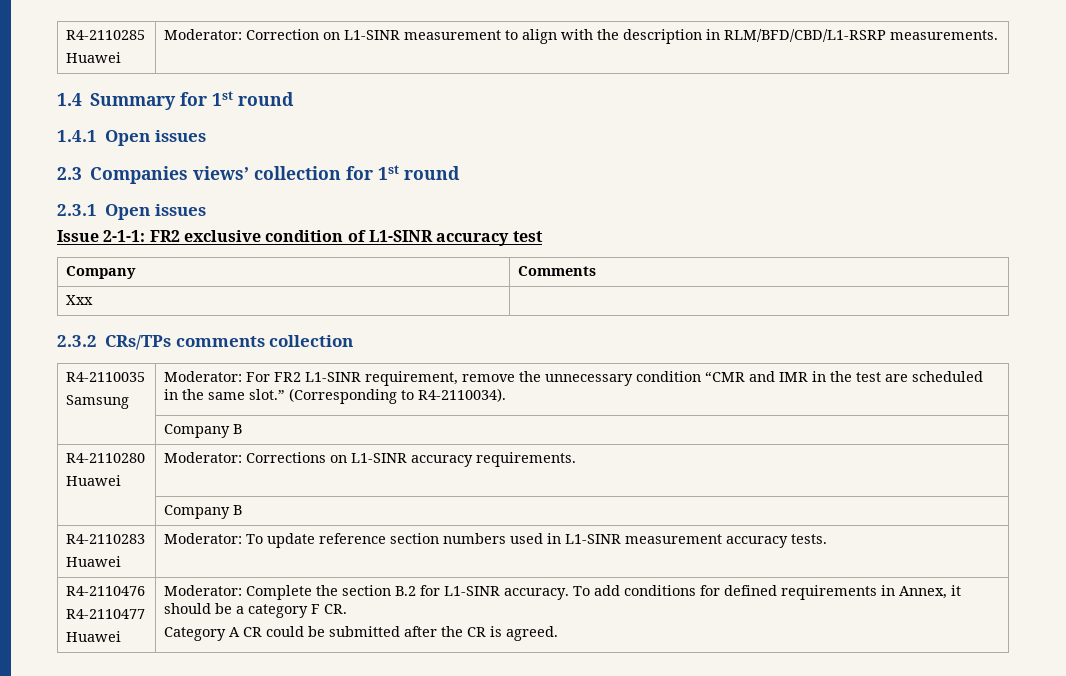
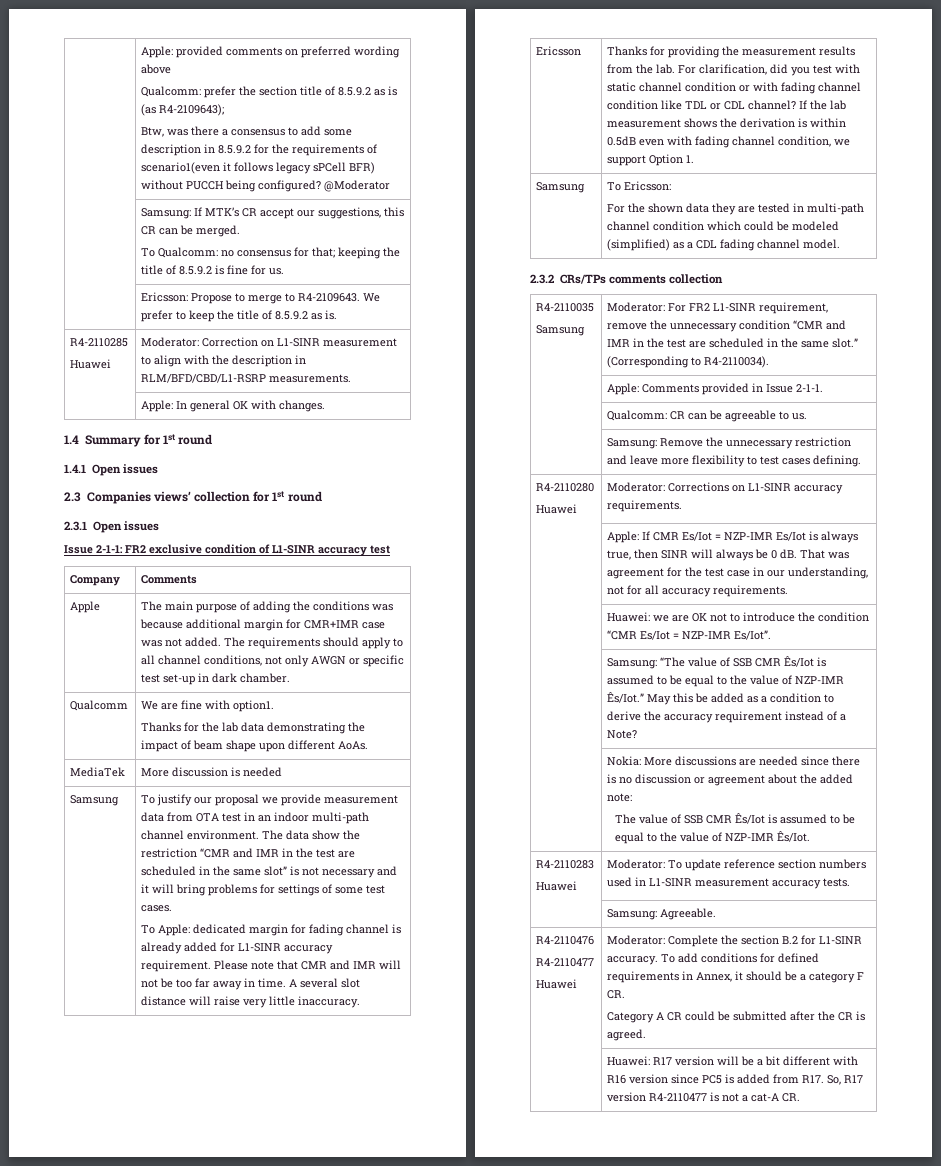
+ Apple: provided comments on preferred wording above
+ Qualcomm: prefer the section title of 8.5.9.2 as is (as R4-2109643);
+ Btw, was there a consensus to add some description in 8.5.9.2 for the requirements of scenario1(even it follows legacy sPCell BFR) without PUCCH being configured? @Moderator
+ | Samsung: If MTK’s CR accept our suggestions, this CR can be merged.
+ To Qualcomm: no consensus for that; keeping the title of 8.5.9.2 is fine for us.
+ | Ericsson: Propose to merge to R4-2109643. We prefer to keep the title of 8.5.9.2 as is.
+ | Apple: In general OK with changes.
- Xxx |
+ Apple | The main purpose of adding the conditions was because additional margin for CMR+IMR case was not added. The requirements should apply to all channel conditions, not only AWGN or specific test set-up in dark chamber.
+ Qualcomm | We are fine with option1.
+ Thanks for the lab data demonstrating the impact of beam shape upon different AoAs.
+ MediaTek | More discussion is needed
+ Samsung | To justify our proposal we provide measurement data from OTA test in an indoor multi-path channel environment. The data show the restriction “CMR and IMR in the test are scheduled in the same slot” is not necessary and it will bring problems for settings of some test cases.
+ To Apple: dedicated margin for fading channel is already added for L1-SINR accuracy requirement. Please note that CMR and IMR will not be too far away in time. A several slot distance will raise very little inaccuracy.
+ Ericsson | Thanks for providing the measurement results from the lab. For clarification, did you test with static channel condition or with fading channel condition like TDL or CDL channel? If the lab measurement shows the derivation is within 0.5dB even with fading channel condition, we support Option 1.
+ Samsung | To Ericsson:
+ For the shown data they are tested in multi-path channel condition which could be modeled (simplified) as a CDL fading channel model.
  R4-2110035
  Samsung | Moderator: For FR2 L1-SINR requirement, remove the unnecessary condition “CMR and IMR in the test are scheduled in the same slot.” (Corresponding to R4-2110034).
- | Company B
+ | Apple: Comments provided in Issue 2-1-1.
+ | Qualcomm: CR can be agreeable to us.
+ | Samsung: Remove the unnecessary restriction and leave more flexibility to test cases defining.
  R4-2110280
  Huawei | Moderator: Corrections on L1-SINR accuracy requirements.
- | Company B
+ | Apple: If CMR Es/Iot = NZP-IMR Es/Iot is always true, then SINR will always be 0 dB. That was agreement for the test case in our understanding, not for all accuracy requirements.
+ | Huawei: we are OK not to introduce the condition “CMR Es/Iot = NZP-IMR Es/Iot”.
+ | Samsung: “The value of SSB CMR Ês/Iot is assumed to be equal to the value of NZP-IMR Ês/Iot.” May this be added as a condition to derive the accuracy requirement instead of a Note?
+ | Nokia: More discussions are needed since there is no discussion or agreement about the added note:
+ The value of SSB CMR Ês/Iot is assumed to be equal to the value of NZP-IMR Ês/Iot.
+ | Samsung: Agreeable.
+ | Huawei: R17 version will be a bit different with R16 version since PC5 is added from R17. So, R17 version R4-2110477 is not a cat-A CR.

